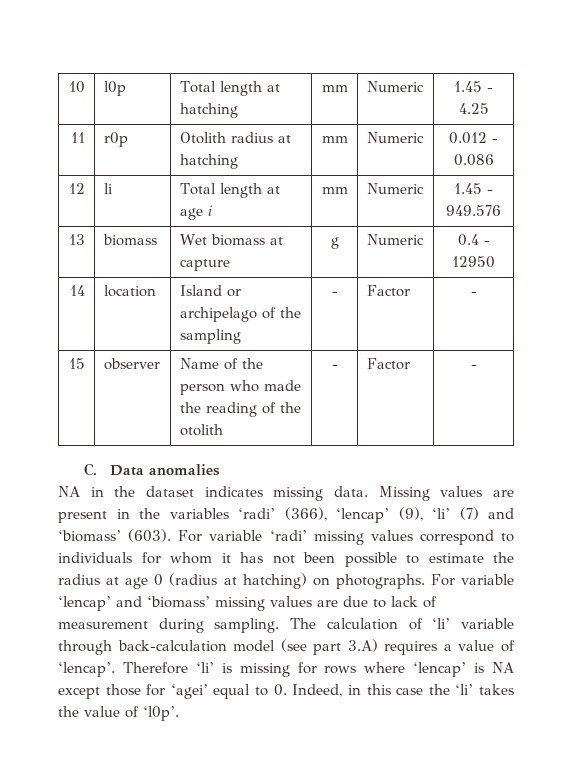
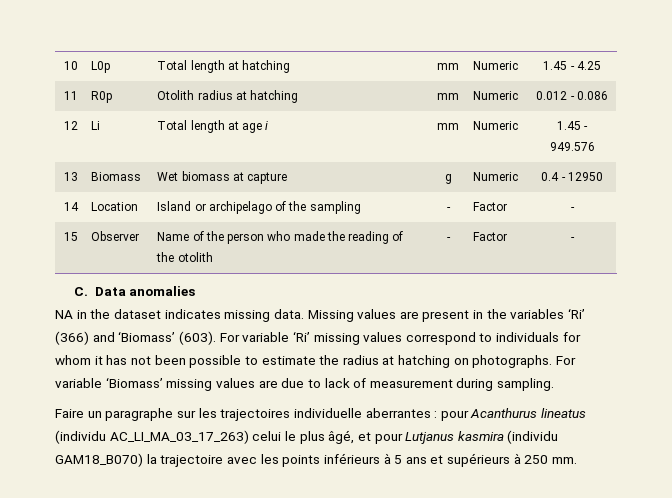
- 10 | l0p | Total length at hatching | mm | Numeric | 1.45 - 4.25
+ 10 | L0p | Total length at hatching | mm | Numeric | 1.45 - 4.25
- 11 | r0p | Otolith radius at hatching | mm | Numeric | 0.012 - 0.086
+ 11 | R0p | Otolith radius at hatching | mm | Numeric | 0.012 - 0.086
- 12 | li | Total length at age i | mm | Numeric | 1.45 - 949.576
+ 12 | Li | Total length at age i | mm | Numeric | 1.45 - 949.576
- 13 | biomass | Wet biomass at capture | g | Numeric | 0.4 - 12950
+ 13 | Biomass | Wet biomass at capture | g | Numeric | 0.4 - 12950
- 14 | location | Island or archipelago of the sampling | - | Factor | -
+ 14 | Location | Island or archipelago of the sampling | - | Factor | -
- 15 | observer | Name of the person who made the reading of the otolith | - | Factor | -
+ 15 | Observer | Name of the person who made the reading of the otolith | - | Factor | -
- Missing values are present in the variables ‘radi’ (366), ‘lencap’ (9), ‘li’ (7) and ‘biomass’ (603).
+ Missing values are present in the variables ‘Ri’ (366) and ‘Biomass’ (603).
- For variable ‘radi’ missing values correspond to individuals for whom it has not been possible to estimate the radius at age 0 (radius at hatching) on photographs.
+ For variable ‘Ri’ missing values correspond to individuals for whom it has not been possible to estimate the radius at hatching on photographs.
- For variable ‘lencap’ and ‘biomass’ missing values are due to lack of measurement during sampling. The calculation of ‘li’ variable through back-calculation model (see part 3.A) requires a value of ‘lencap’. Therefore ‘li’ is missing for rows where ‘lencap’ is NA except those for ‘agei’ equal to 0. Indeed, in this case the ‘li’ takes the value of ‘l0p’.
+ For variable ‘Biomass’ missing values are due to lack of measurement during sampling.
+ Faire un paragraphe sur les trajectoires individuelle aberrantes : pour Acanthurus lineatus (individu AC_LI_MA_03_17_263) celui le plus âgé, et pour Lutjanus kasmira (individu GAM18_B070) la trajectoire avec les points inférieurs à 5 ans et supérieurs à 250 mm.

